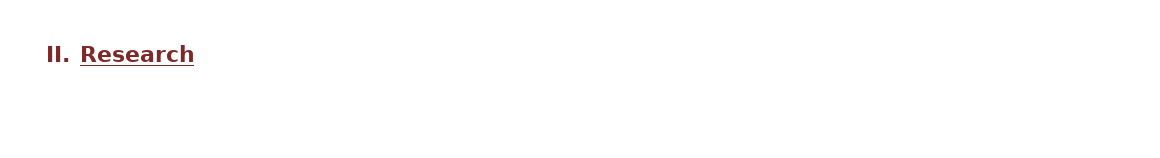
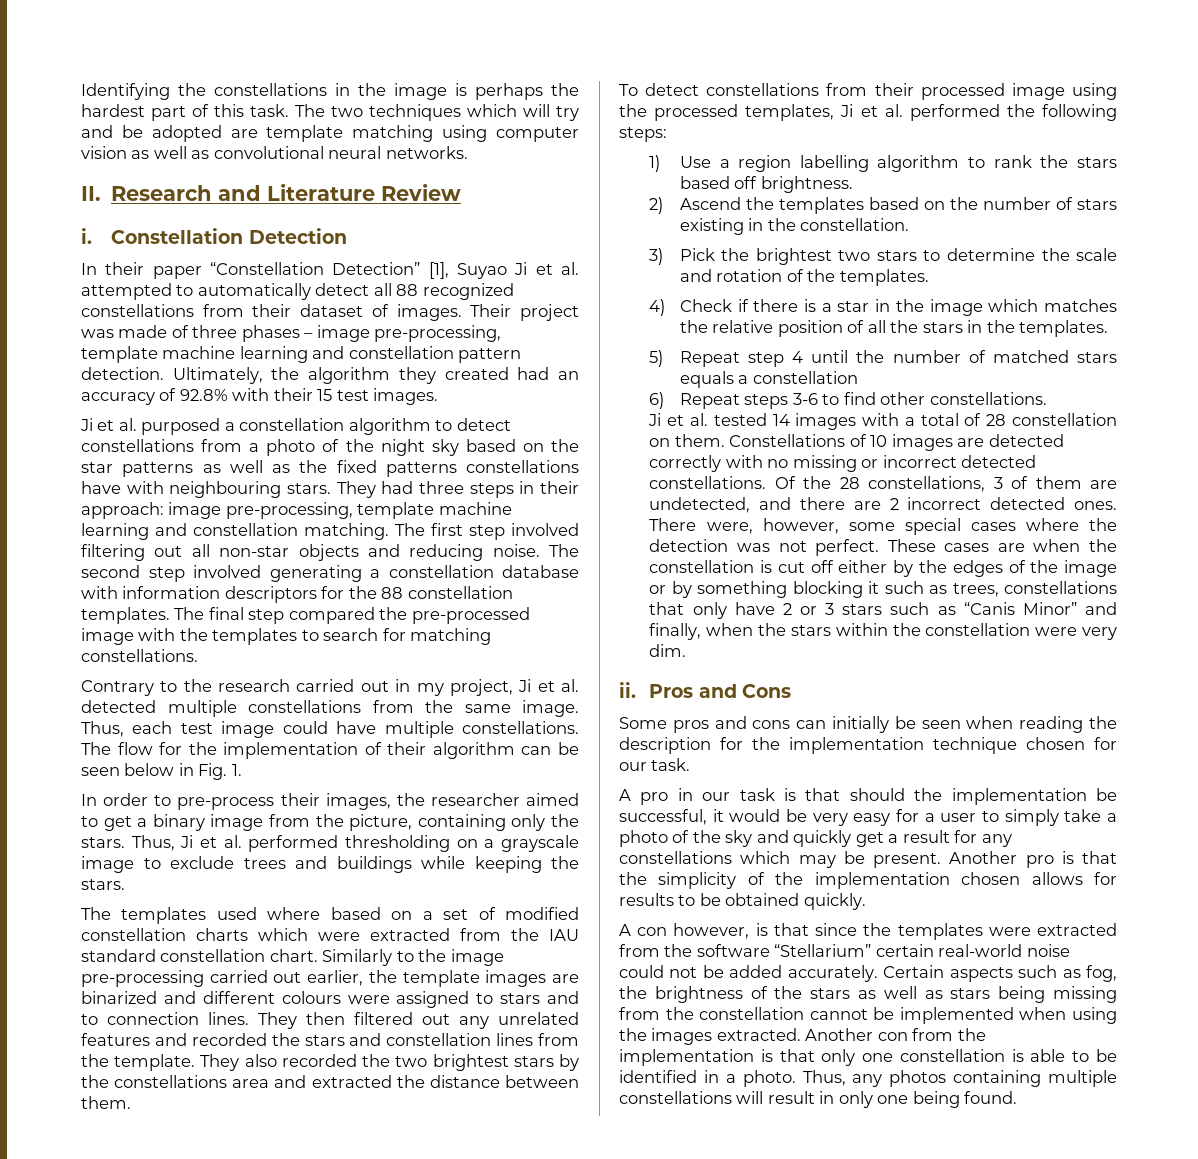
- II. Research
+ Identifying the constellations in the image is perhaps the hardest part of this task. The two techniques which will try and be adopted are template matching using computer vision as well as convolutional neural networks.
+ II. Research and Literature Review
+ i. Constellation Detection
+ In their paper “Constellation Detection” [1], Suyao Ji et al. attempted to automatically detect all 88 recognized constellations from their dataset of images. Their project was made of three phases – image pre-processing, template machine learning and constellation pattern detection. Ultimately, the algorithm they created had an accuracy of 92.8% with their 15 test images.
+ Ji et al. purposed a constellation algorithm to detect constellations from a photo of the night sky based on the star patterns as well as the fixed patterns constellations have with neighbouring stars. They had three steps in their approach: image pre-processing, template machine learning and constellation matching. The first step involved filtering out all non-star objects and reducing noise. The second step involved generating a constellation database with information descriptors for the 88 constellation templates. The final step compared the pre-processed image with the templates to search for matching constellations.
+ Contrary to the research carried out in my project, Ji et al. detected multiple constellations from the same image. Thus, each test image could have multiple constellations. The flow for the implementation of their algorithm can be seen below in Fig. 1.
+ In order to pre-process their images, the researcher aimed to get a binary image from the picture, containing only the stars. Thus, Ji et al. performed thresholding on a grayscale image to exclude trees and buildings while keeping the stars.
+ The templates used where based on a set of modified constellation charts which were extracted from the IAU standard constellation chart. Similarly to the image pre-processing carried out earlier, the template images are binarized and different colours were assigned to stars and to connection lines. They then filtered out any unrelated features and recorded the stars and constellation lines from the template. They also recorded the two brightest stars by the constellations area and extracted the distance between them.
+ To detect constellations from their processed image using the processed templates, Ji et al. performed the following steps:
+ 1) Use a region labelling algorithm to rank the stars based off brightness.
+ 2) Ascend the templates based on the number of stars existing in the constellation.
+ 3) Pick the brightest two stars to determine the scale and rotation of the templates.
+ 4) Check if there is a star in the image which matches the relative position of all the stars in the templates.
+ 5) Repeat step 4 until the number of matched stars equals a constellation
+ 6) Repeat steps 3-6 to find other constellations.
+ Ji et al. tested 14 images with a total of 28 constellation on them. Constellations of 10 images are detected correctly with no missing or incorrect detected constellations. Of the 28 constellations, 3 of them are undetected, and there are 2 incorrect detected ones. There were, however, some special cases where the detection was not perfect. These cases are when the constellation is cut off either by the edges of the image or by something blocking it such as trees, constellations that only have 2 or 3 stars such as “Canis Minor” and finally, when the stars within the constellation were very dim.
+ ii. Pros and Cons
+ Some pros and cons can initially be seen when reading the description for the implementation technique chosen for our task.
+ A pro in our task is that should the implementation be successful, it would be very easy for a user to simply take a photo of the sky and quickly get a result for any constellations which may be present. Another pro is that the simplicity of the implementation chosen allows for results to be obtained quickly.
+ A con however, is that since the templates were extracted from the software “Stellarium” certain real-world noise could not be added accurately. Certain aspects such as fog, the brightness of the stars as well as stars being missing from the constellation cannot be implemented when using the images extracted. Another con from the implementation is that only one constellation is able to be identified in a photo. Thus, any photos containing multiple constellations will result in only one being found.

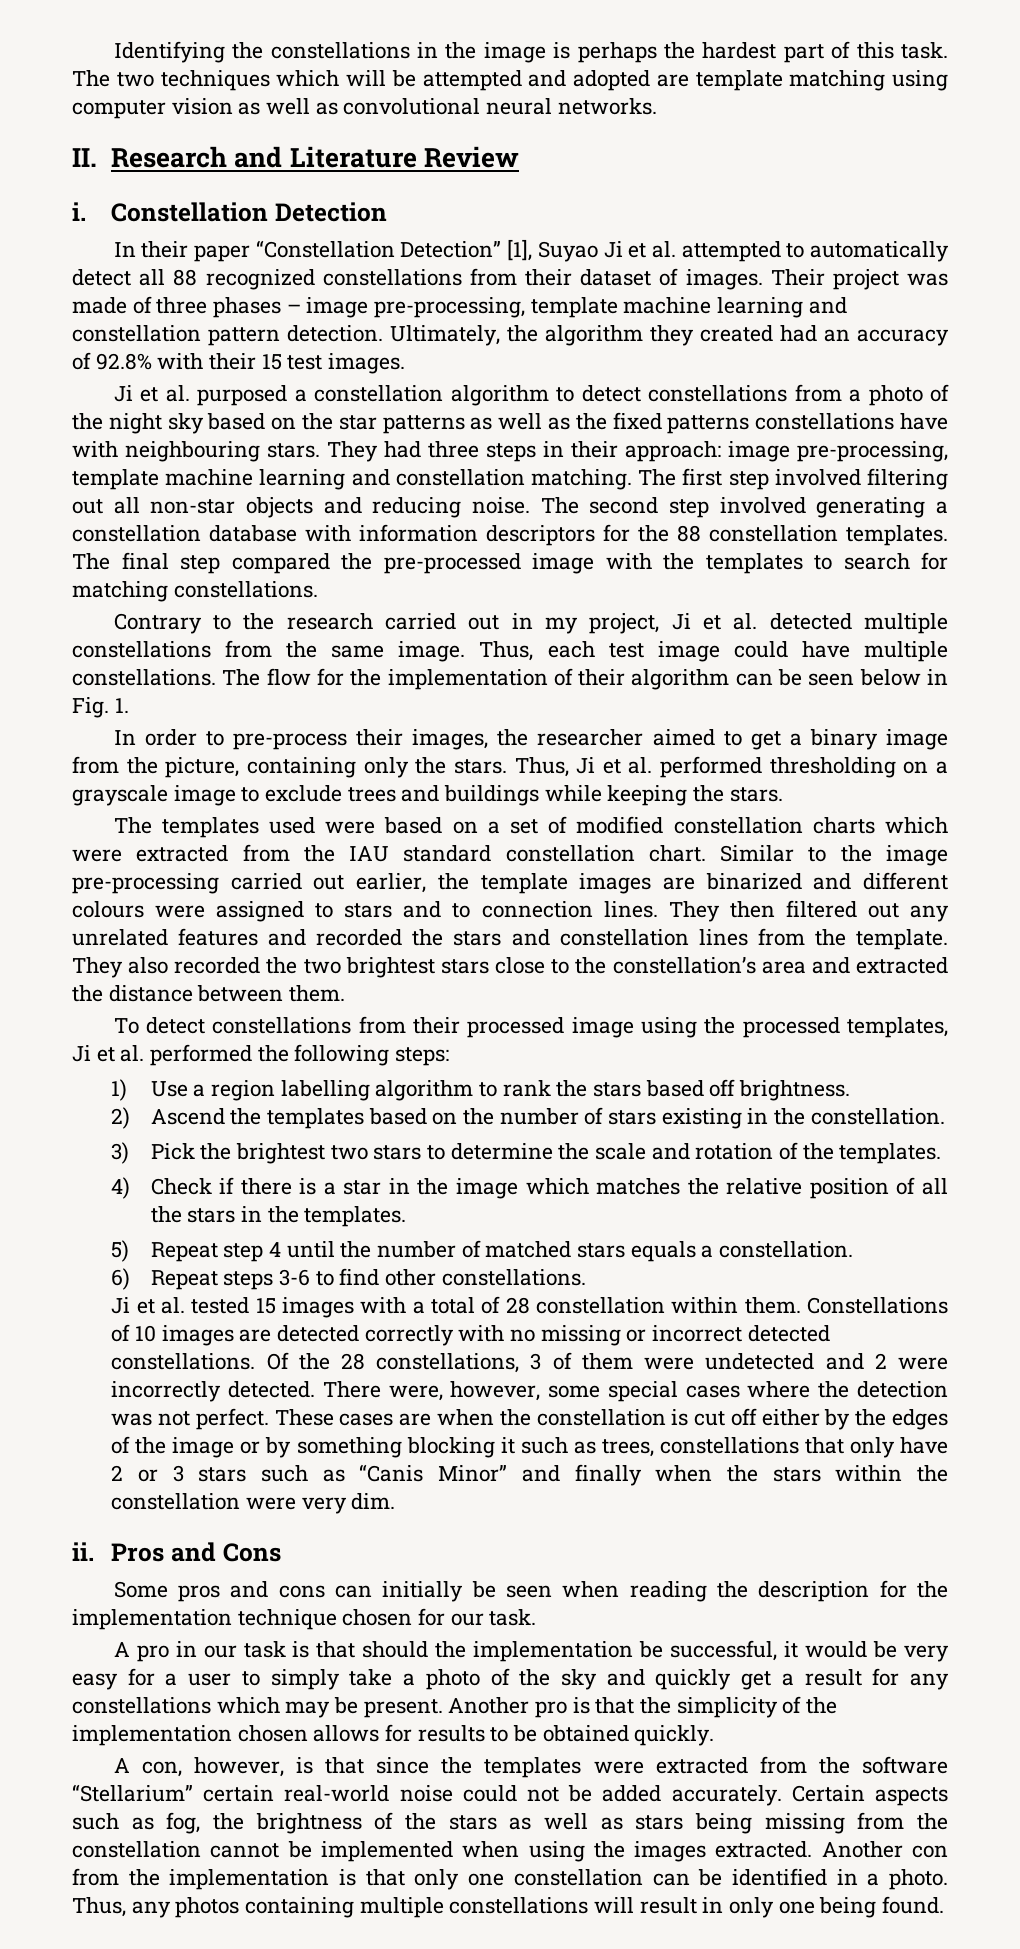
- The two techniques which will try and be adopted are template matching using computer vision as well as convolutional neural networks.
+ The two techniques which will be attempted and adopted are template matching using computer vision as well as convolutional neural networks.
- The templates used where based on a set of modified constellation charts which were extracted from the IAU standard constellation chart.
+ The templates used were based on a set of modified constellation charts which were extracted from the IAU standard constellation chart.
- Similarly to the image pre-processing carried out earlier, the template images are binarized and different colours were assigned to stars and to connection lines.
+ Similar to the image pre-processing carried out earlier, the template images are binarized and different colours were assigned to stars and to connection lines.
- They also recorded the two brightest stars by the constellations area and extracted the distance between them.
+ They also recorded the two brightest stars close to the constellation’s area and extracted the distance between them.
- 5) Repeat step 4 until the number of matched stars equals a constellation
+ 5) Repeat step 4 until the number of matched stars equals a constellation.
- Ji et al. tested 14 images with a total of 28 constellation on them.
+ Ji et al. tested 15 images with a total of 28 constellation within them.
- Of the 28 constellations, 3 of them are undetected, and there are 2 incorrect detected ones.
+ Of the 28 constellations, 3 of them were undetected and 2 were incorrectly detected.
- These cases are when the constellation is cut off either by the edges of the image or by something blocking it such as trees, constellations that only have 2 or 3 stars such as “Canis Minor” and finally, when the stars within the constellation were very dim.
+ These cases are when the constellation is cut off either by the edges of the image or by something blocking it such as trees, constellations that only have 2 or 3 stars such as “Canis Minor” and finally when the stars within the constellation were very dim.
- A con however, is that since the templates were extracted from the software “Stellarium” certain real-world noise could not be added accurately.
+ A con, however, is that since the templates were extracted from the software “Stellarium” certain real-world noise could not be added accurately.
- Another con from the implementation is that only one constellation is able to be identified in a photo.
+ Another con from the implementation is that only one constellation can be identified in a photo.

